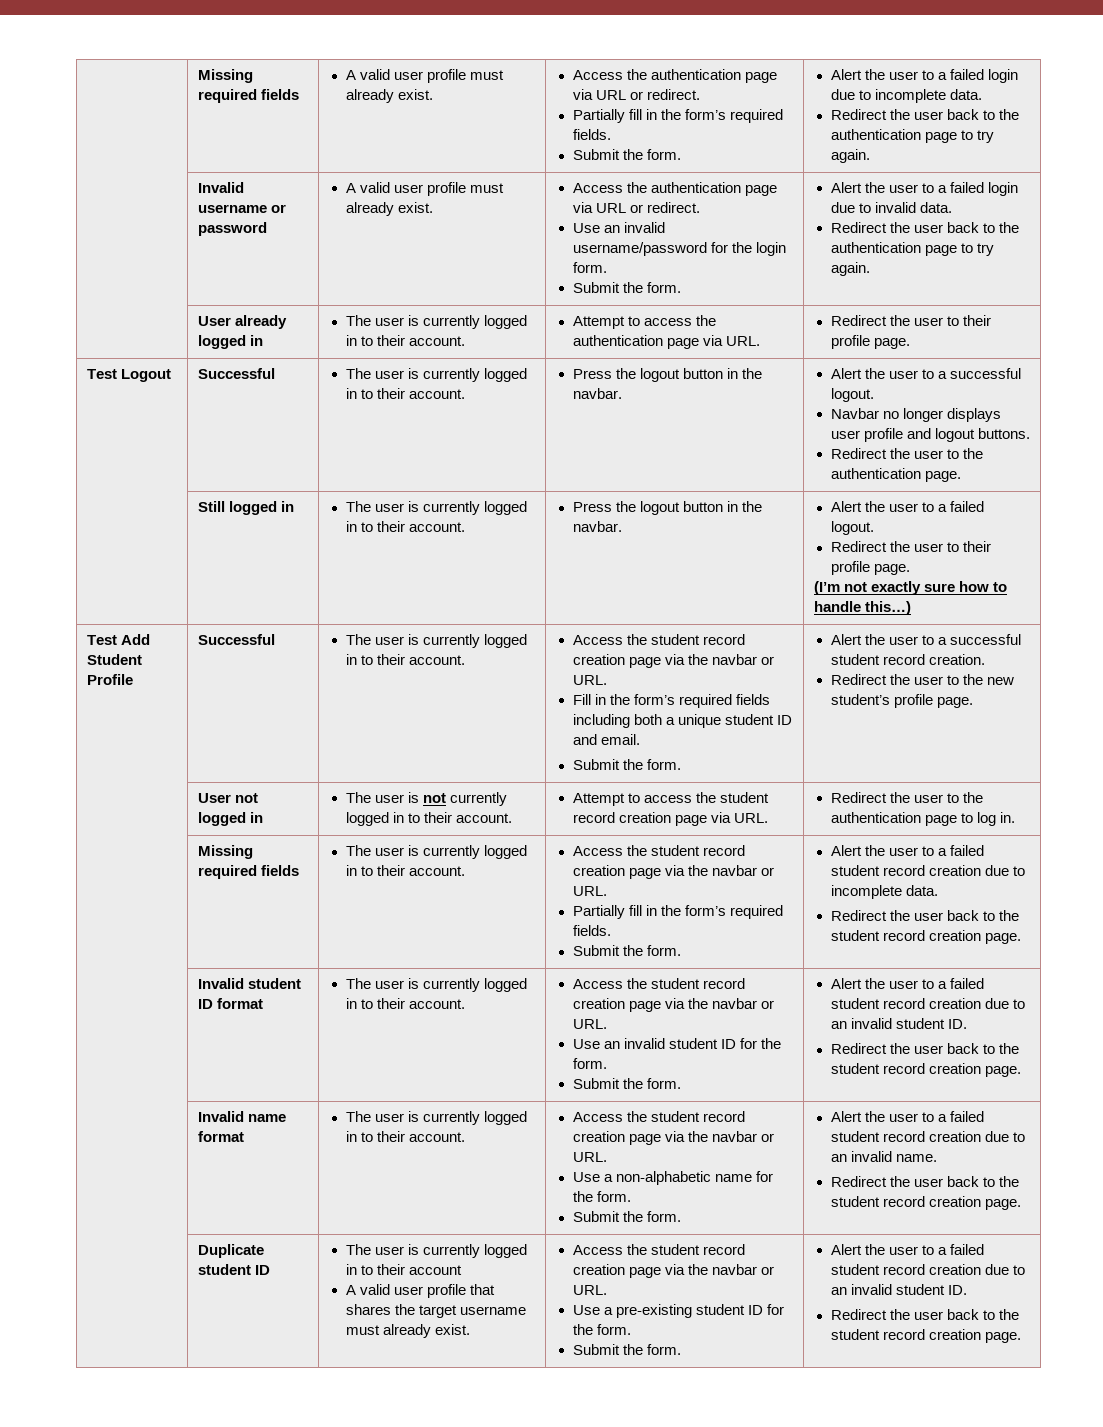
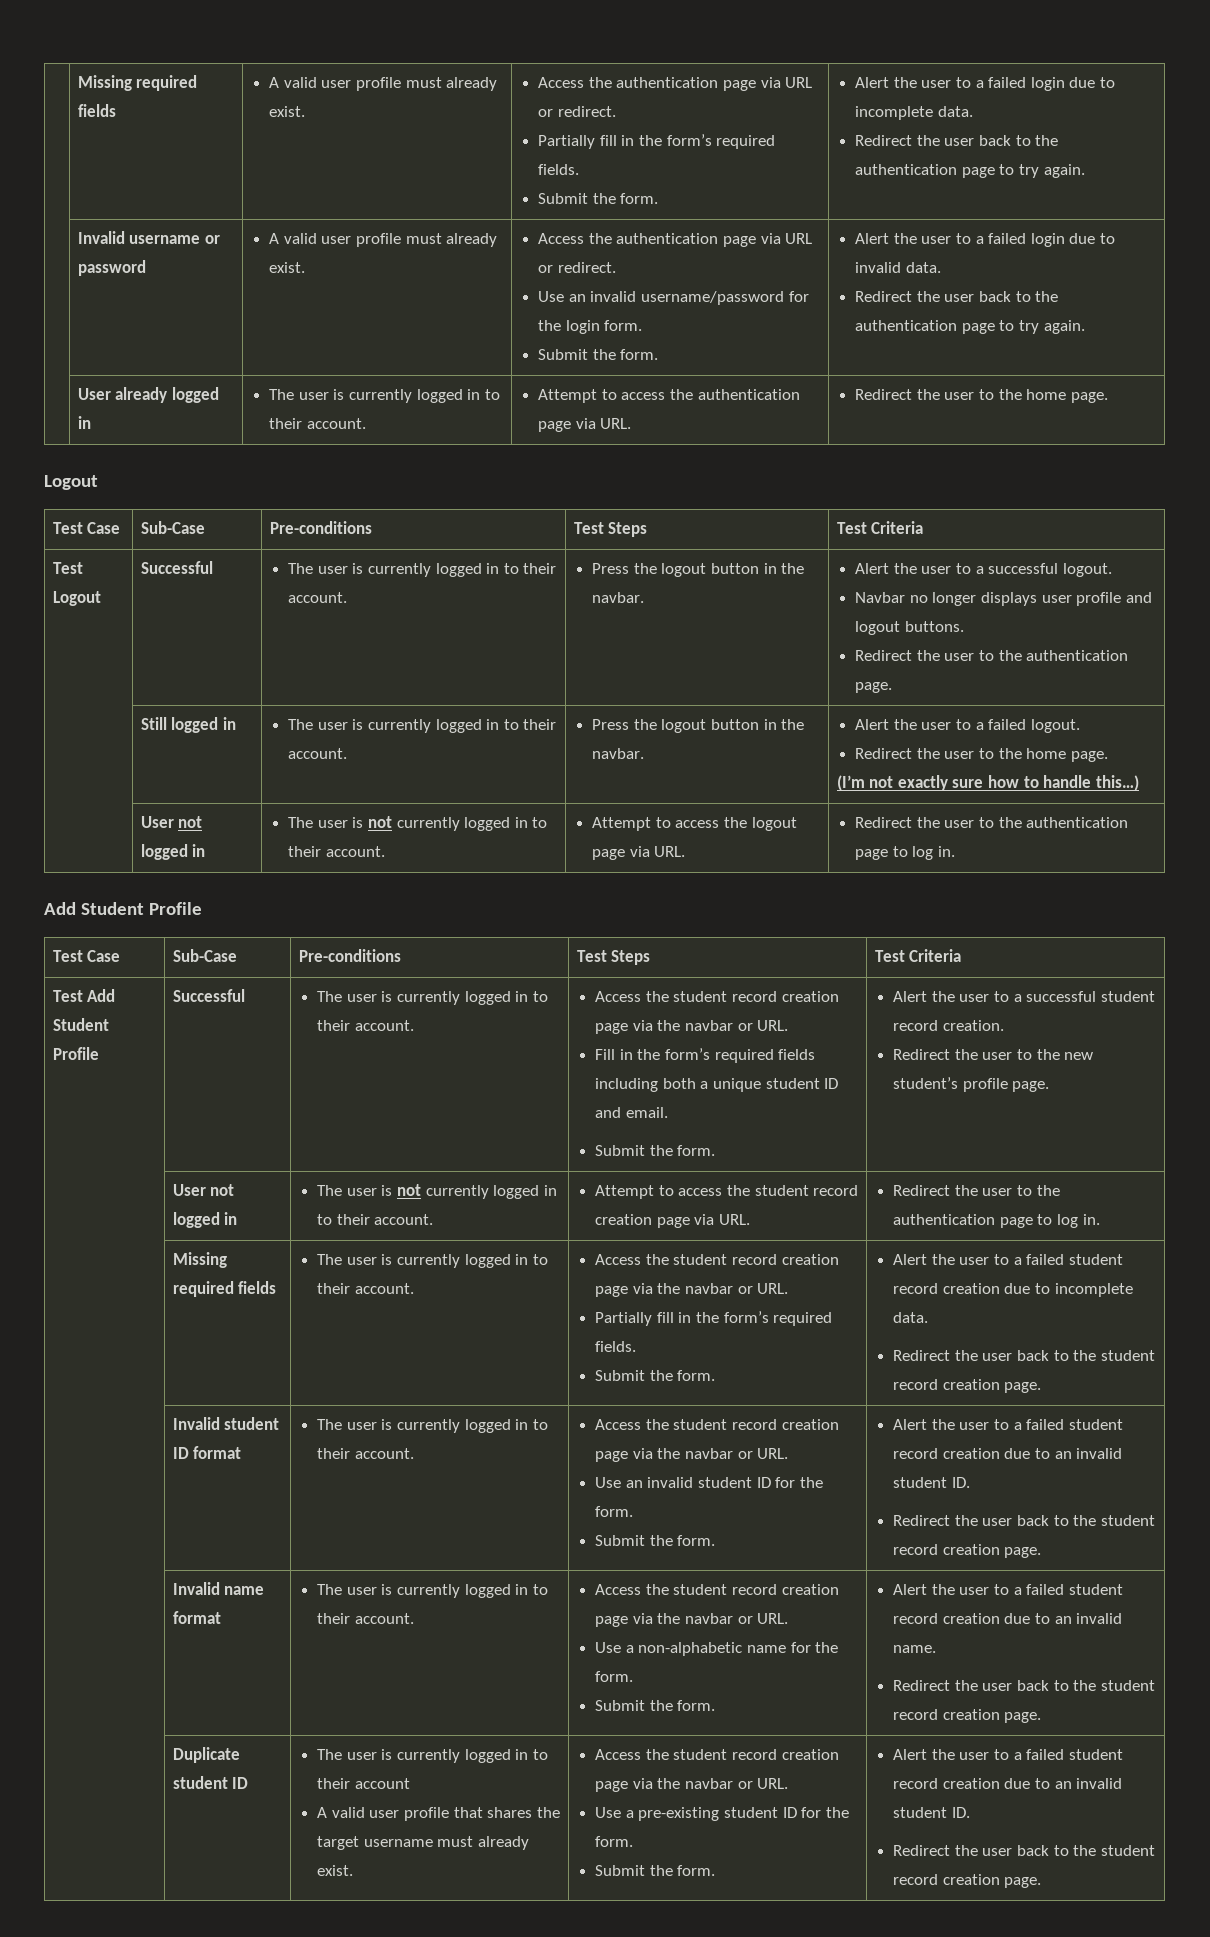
- | User already logged in | The user is currently logged in to their account. | Attempt to access the authentication page via URL. | Redirect the user to their profile page.
+ | User already logged in | The user is currently logged in to their account. | Attempt to access the authentication page via URL. | Redirect the user to the home page.
+ Logout
+ Test Case | Sub-Case | Pre-conditions | Test Steps | Test Criteria
  Alert the user to a failed logout.
- Redirect the user to their profile page.
+ Redirect the user to the home page.
+ | User not logged in | The user is not currently logged in to their account. | Attempt to access the logout page via URL. | Redirect the user to the authentication page to log in.
+ Add Student Profile
+ Test Case | Sub-Case | Pre-conditions | Test Steps | Test Criteria

